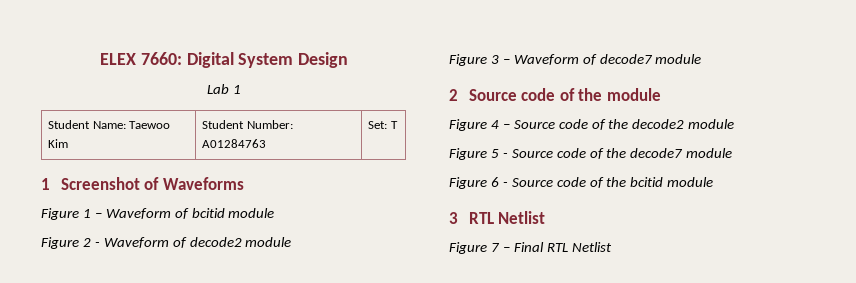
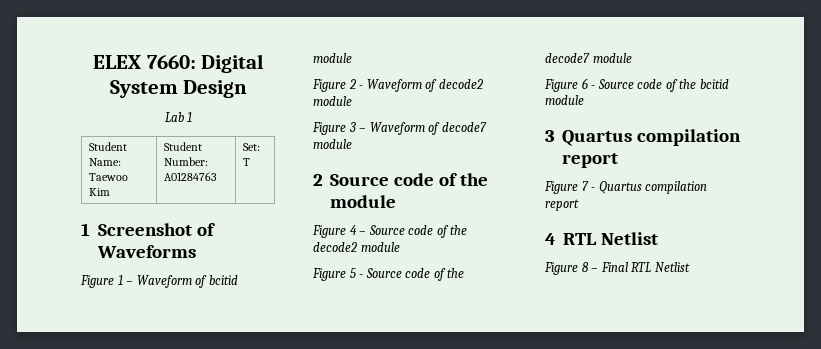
- 3 RTL Netlist
+ 3 Quartus compilation report
+ Figure 7 - Quartus compilation report
+ 4 RTL Netlist
- Figure 7 – Final RTL Netlist
+ Figure 8 – Final RTL Netlist

